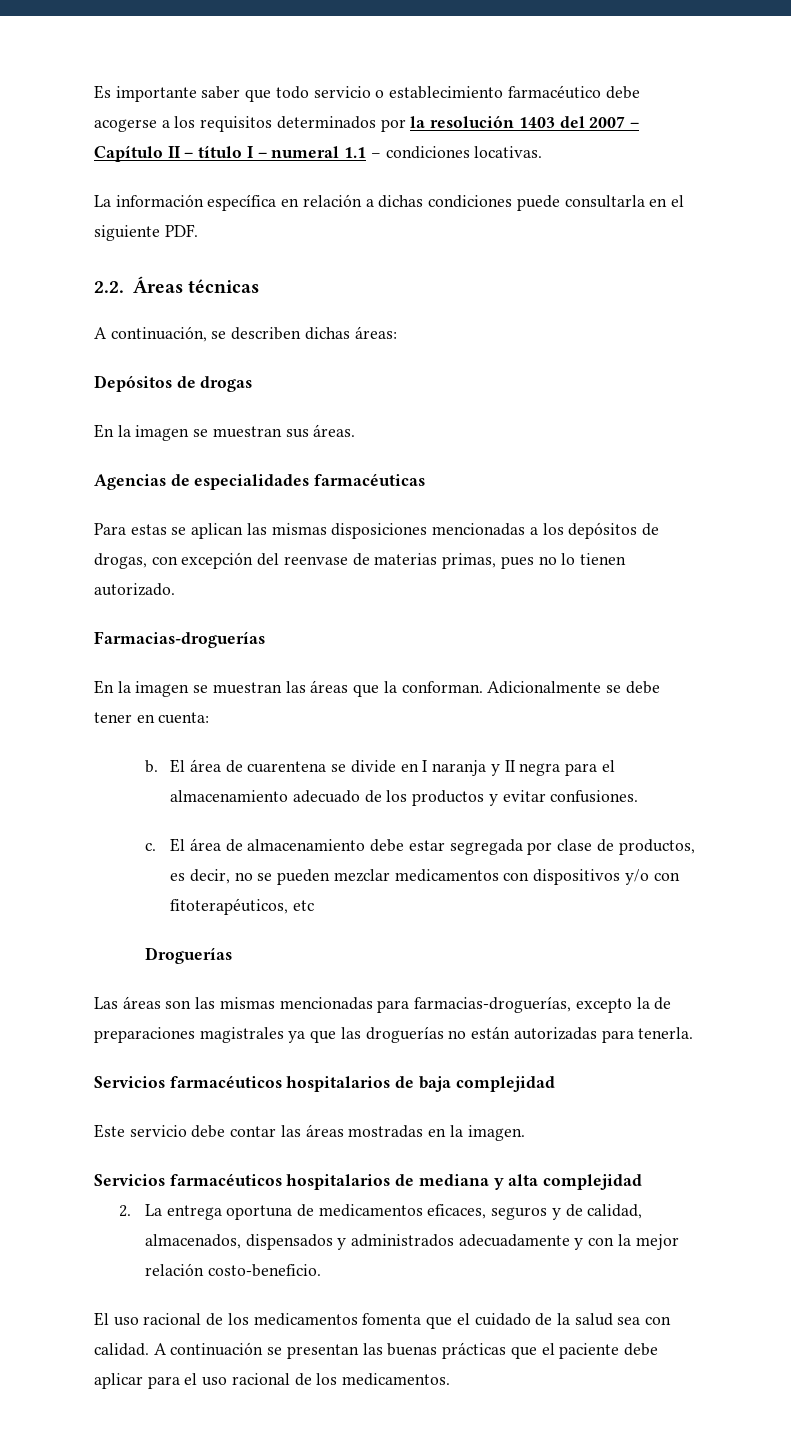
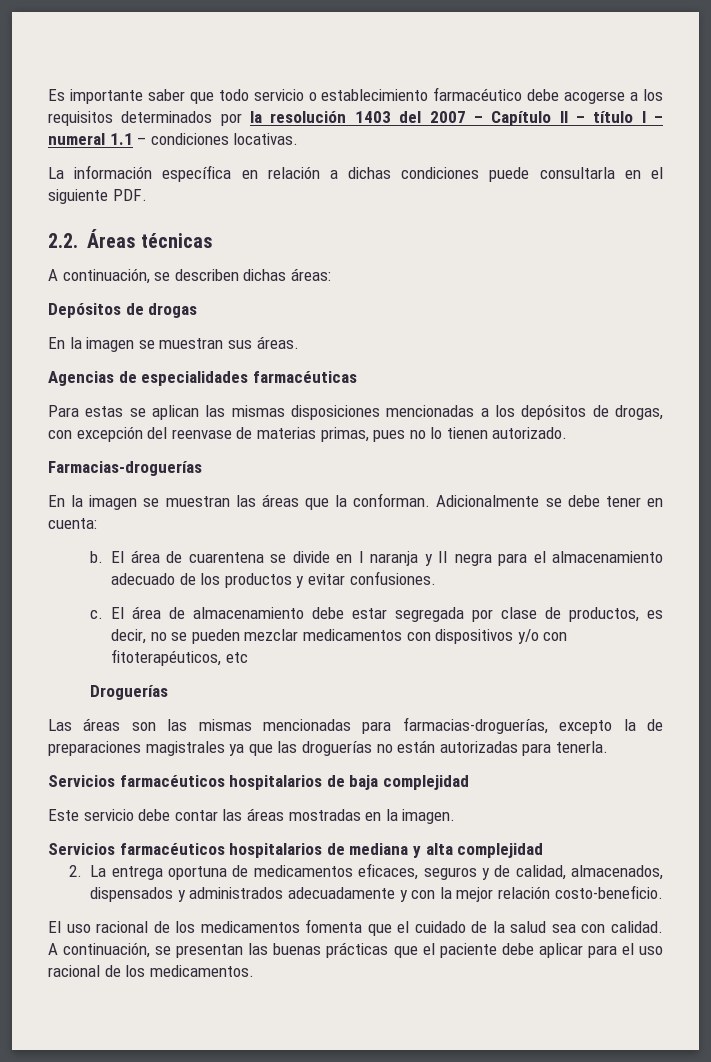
- A continuación se presentan las buenas prácticas que el paciente debe aplicar para el uso racional de los medicamentos.
+ A continuación, se presentan las buenas prácticas que el paciente debe aplicar para el uso racional de los medicamentos.

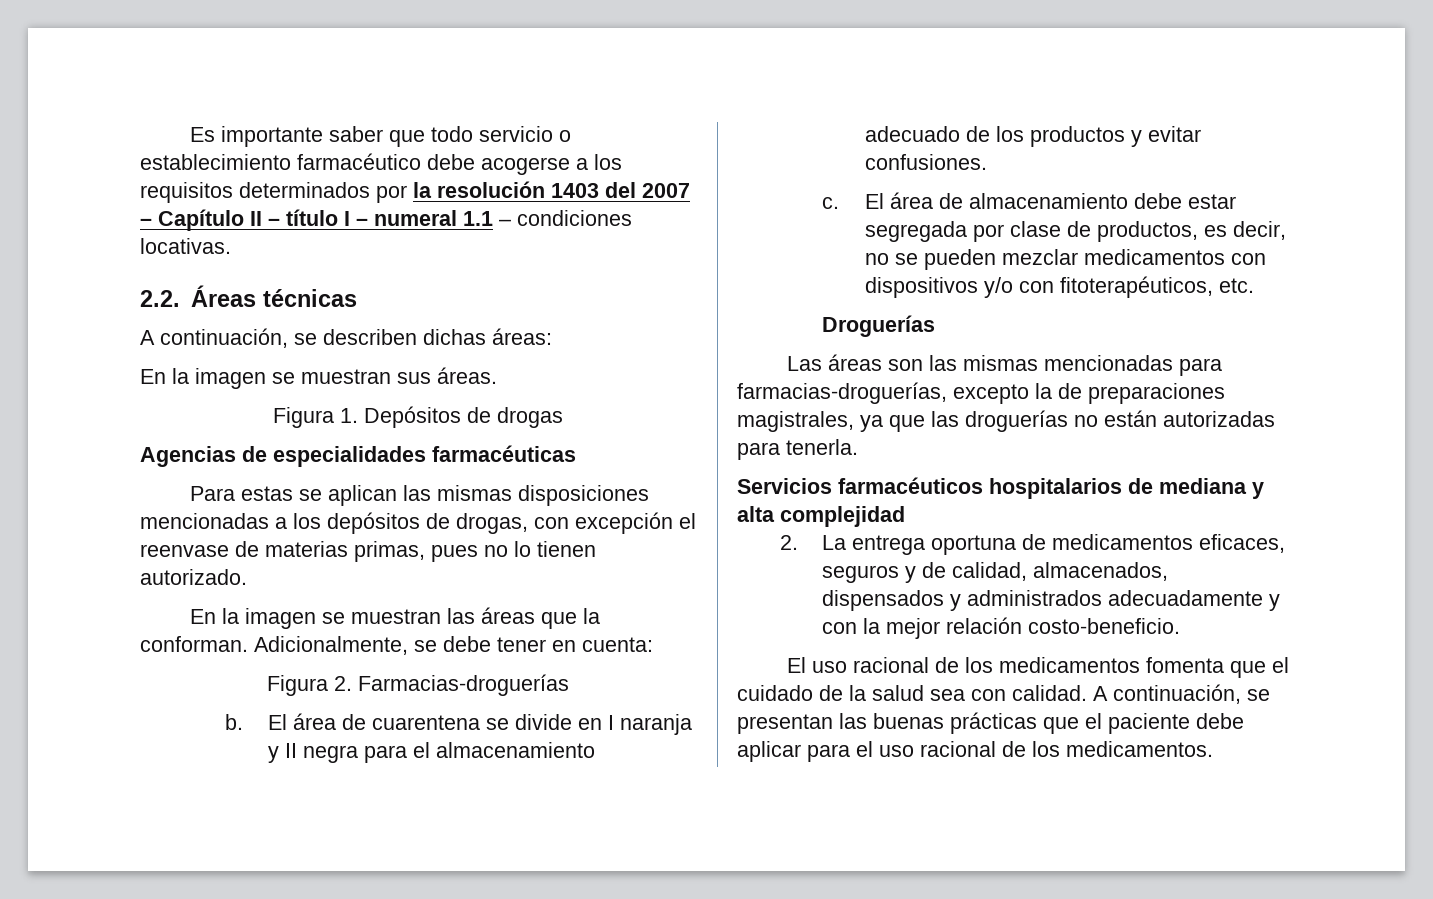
- La información específica en relación a dichas condiciones puede consultarla en el siguiente PDF.
- Depósitos de drogas
+ Figura 1. Depósitos de drogas
- Para estas se aplican las mismas disposiciones mencionadas a los depósitos de drogas, con excepción del reenvase de materias primas, pues no lo tienen autorizado.
+ Para estas se aplican las mismas disposiciones mencionadas a los depósitos de drogas, con excepción el reenvase de materias primas, pues no lo tienen autorizado.
- Farmacias-droguerías
- Adicionalmente se debe tener en cuenta:
+ Adicionalmente, se debe tener en cuenta:
+ Figura 2. Farmacias-droguerías
- El área de almacenamiento debe estar segregada por clase de productos, es decir, no se pueden mezclar medicamentos con dispositivos y/o con fitoterapéuticos, etc
+ El área de almacenamiento debe estar segregada por clase de productos, es decir, no se pueden mezclar medicamentos con dispositivos y/o con fitoterapéuticos, etc.
- Las áreas son las mismas mencionadas para farmacias-droguerías, excepto la de preparaciones magistrales ya que las droguerías no están autorizadas para tenerla.
+ Las áreas son las mismas mencionadas para farmacias-droguerías, excepto la de preparaciones magistrales, ya que las droguerías no están autorizadas para tenerla.
- Servicios farmacéuticos hospitalarios de baja complejidad
- Este servicio debe contar las áreas mostradas en la imagen.

